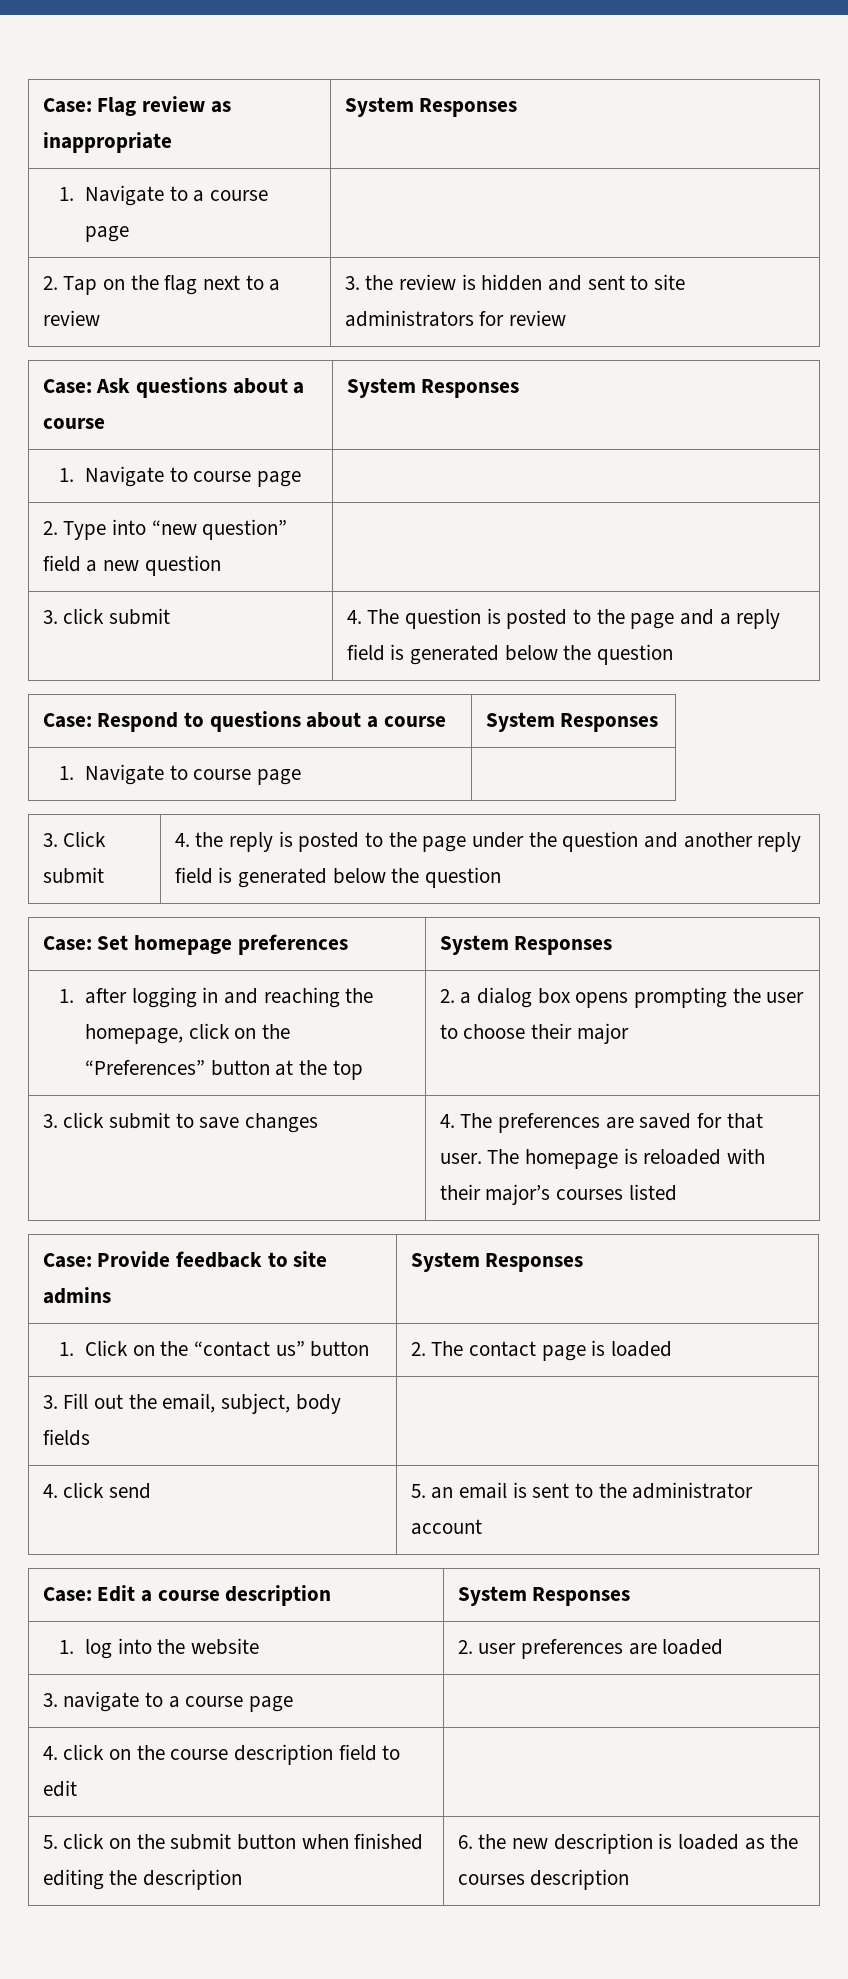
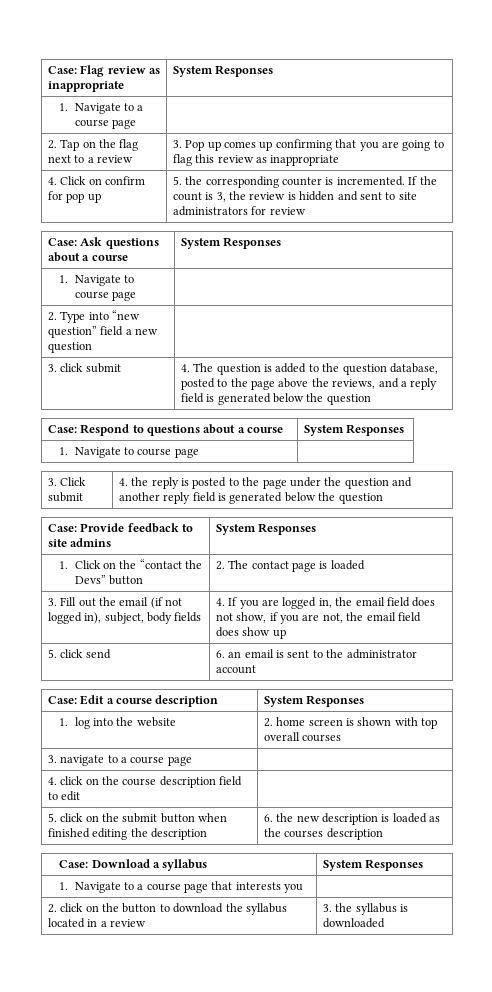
- 2. Tap on the flag next to a review | 3. the review is hidden and sent to site administrators for review
+ 2. Tap on the flag next to a review | 3. Pop up comes up confirming that you are going to flag this review as inappropriate
+ 4. Click on confirm for pop up | 5. the corresponding counter is incremented. If the count is 3, the review is hidden and sent to site administrators for review
- 3. click submit | 4. The question is posted to the page and a reply field is generated below the question
+ 3. click submit | 4. The question is added to the question database, posted to the page above the reviews, and a reply field is generated below the question
- Case: Set homepage preferences | System Responses
- 1. after logging in and reaching the homepage, click on the “Preferences” button at the top | 2. a dialog box opens prompting the user to choose their major
- 3. click submit to save changes | 4. The preferences are saved for that user. The homepage is reloaded with their major’s courses listed
- 1. Click on the “contact us” button | 2. The contact page is loaded
+ 1. Click on the “contact the Devs” button | 2. The contact page is loaded
- 3. Fill out the email, subject, body fields |
- 4. click send | 5. an email is sent to the administrator account
+ 3. Fill out the email (if not logged in), subject, body fields | 4. If you are logged in, the email field does not show, if you are not, the email field does show up
+ 5. click send | 6. an email is sent to the administrator account
- 1. log into the website | 2. user preferences are loaded
+ 1. log into the website | 2. home screen is shown with top overall courses
+ Case: Download a syllabus | System Responses
+ 1. Navigate to a course page that interests you |
+ 2. click on the button to download the syllabus located in a review | 3. the syllabus is downloaded

